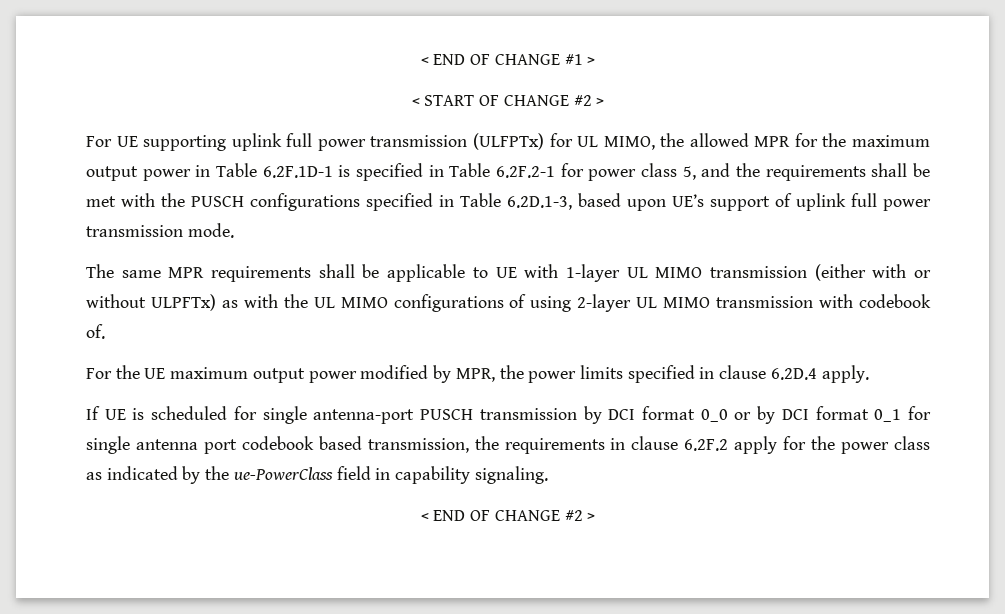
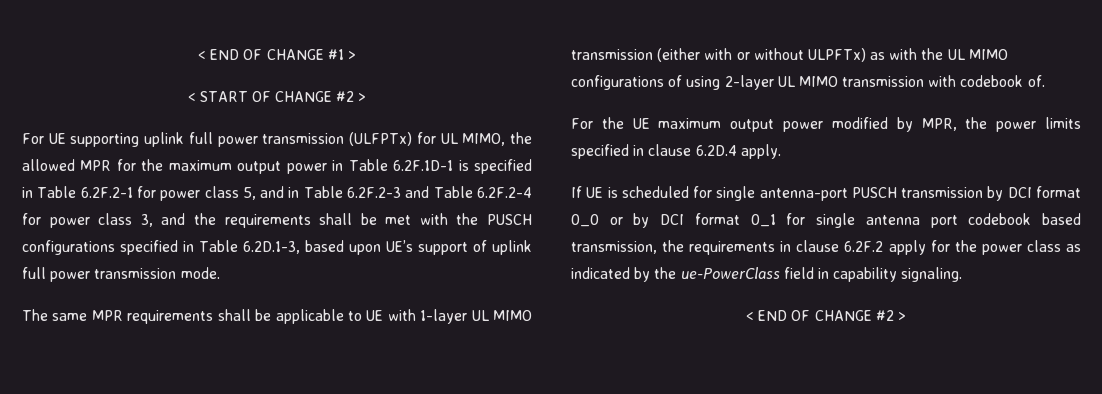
- For UE supporting uplink full power transmission (ULFPTx) for UL MIMO, the allowed MPR for the maximum output power in Table 6.2F.1D-1 is specified in Table 6.2F.2-1 for power class 5, and the requirements shall be met with the PUSCH configurations specified in Table 6.2D.1-3, based upon UE’s support of uplink full power transmission mode.
+ For UE supporting uplink full power transmission (ULFPTx) for UL MIMO, the allowed MPR for the maximum output power in Table 6.2F.1D-1 is specified in Table 6.2F.2-1 for power class 5, and in Table 6.2F.2-3 and Table 6.2F.2-4 for power class 3, and the requirements shall be met with the PUSCH configurations specified in Table 6.2D.1-3, based upon UE’s support of uplink full power transmission mode.

